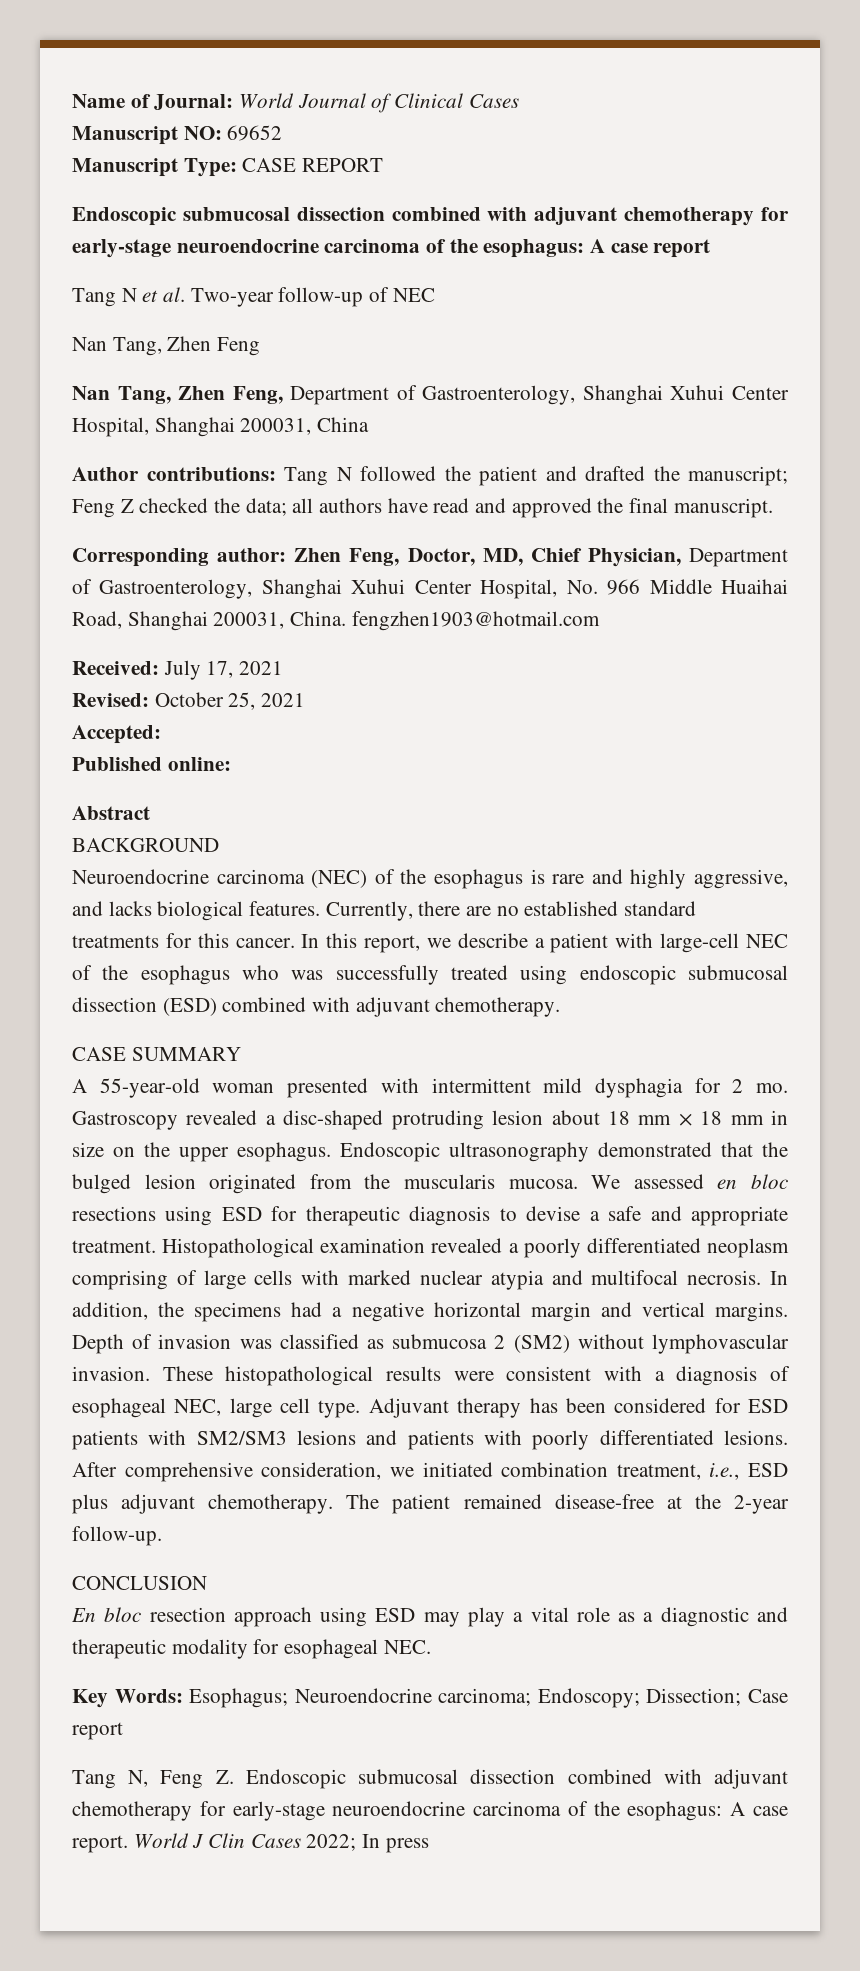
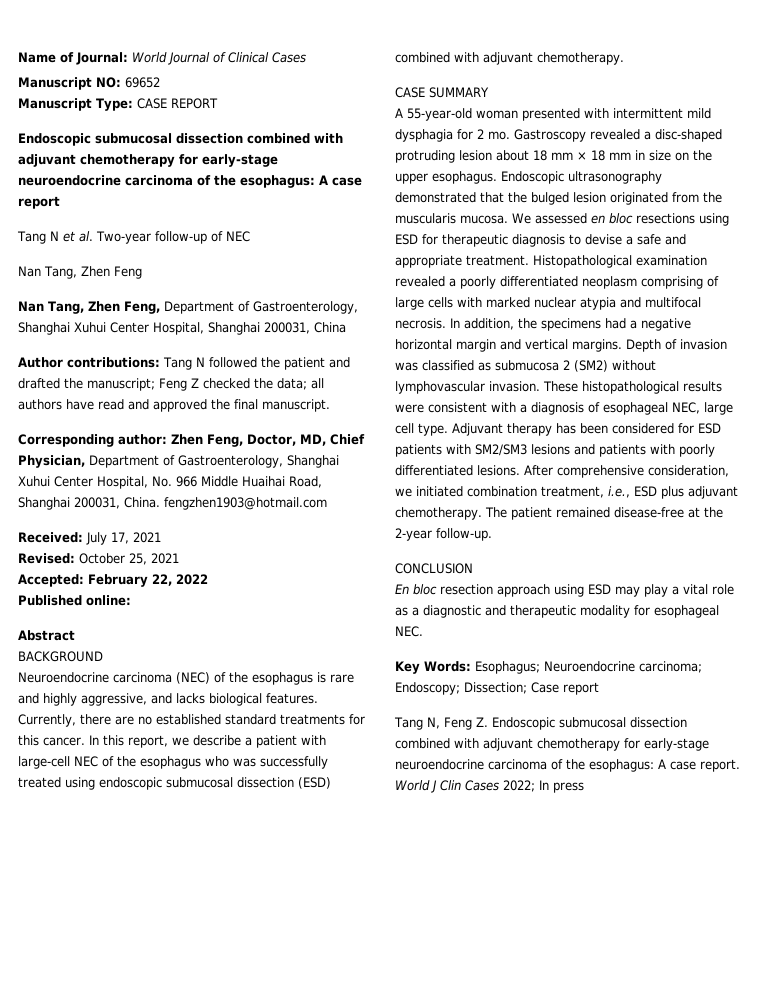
- Accepted:
+ Accepted: February 22, 2022

